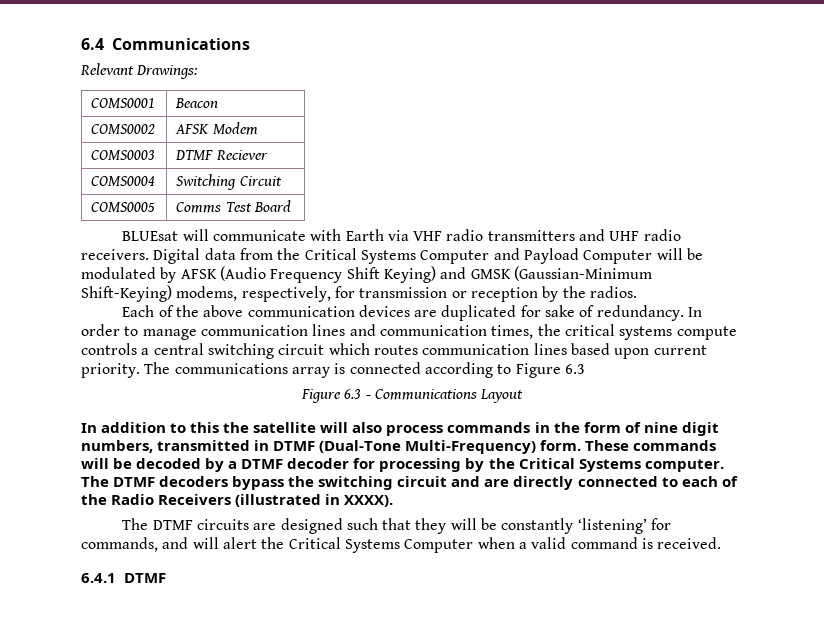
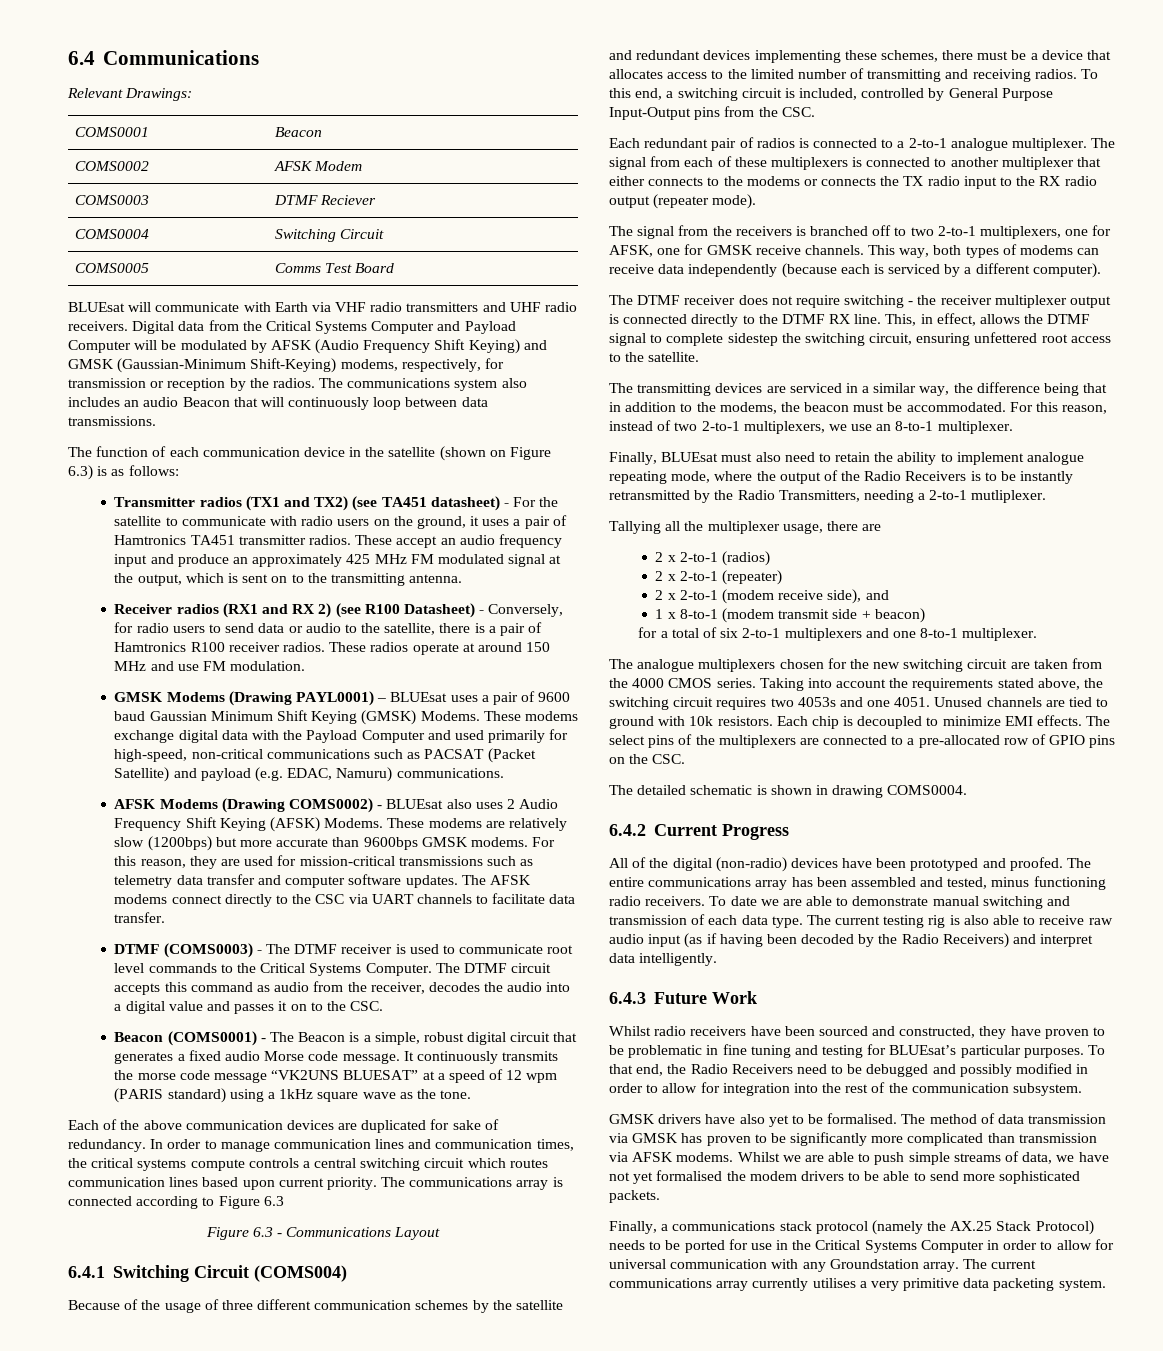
+ The communications system also includes an audio Beacon that will continuously loop between data transmissions.
+ The function of each communication device in the satellite (shown on Figure 6.3) is as follows:
+ Transmitter radios (TX1 and TX2) (see TA451 datasheet) - For the satellite to communicate with radio users on the ground, it uses a pair of Hamtronics TA451 transmitter radios. These accept an audio frequency input and produce an approximately 425 MHz FM modulated signal at the output, which is sent on to the transmitting antenna.
+ Receiver radios (RX1 and RX 2) (see R100 Datasheet) - Conversely, for radio users to send data or audio to the satellite, there is a pair of Hamtronics R100 receiver radios. These radios operate at around 150 MHz and use FM modulation.
+ GMSK Modems (Drawing PAYL0001) – BLUEsat uses a pair of 9600 baud Gaussian Minimum Shift Keying (GMSK) Modems. These modems exchange digital data with the Payload Computer and used primarily for high-speed, non-critical communications such as PACSAT (Packet Satellite) and payload (e.g. EDAC, Namuru) communications.
+ AFSK Modems (Drawing COMS0002) - BLUEsat also uses 2 Audio Frequency Shift Keying (AFSK) Modems. These modems are relatively slow (1200bps) but more accurate than 9600bps GMSK modems. For this reason, they are used for mission-critical transmissions such as telemetry data transfer and computer software updates. The AFSK modems connect directly to the CSC via UART channels to facilitate data transfer.
+ DTMF (COMS0003) - The DTMF receiver is used to communicate root level commands to the Critical Systems Computer. The DTMF circuit accepts this command as audio from the receiver, decodes the audio into a digital value and passes it on to the CSC.
+ Beacon (COMS0001) - The Beacon is a simple, robust digital circuit that generates a fixed audio Morse code message. It continuously transmits the morse code message “VK2UNS BLUESAT” at a speed of 12 wpm (PARIS standard) using a 1kHz square wave as the tone.
- In addition to this the satellite will also process commands in the form of nine digit numbers, transmitted in DTMF (Dual-Tone Multi-Frequency) form. These commands will be decoded by a DTMF decoder for processing by the Critical Systems computer. The DTMF decoders bypass the switching circuit and are directly connected to each of the Radio Receivers (illustrated in XXXX).
- The DTMF circuits are designed such that they will be constantly ‘listening’ for commands, and will alert the Critical Systems Computer when a valid command is received.
- 6.4.1 DTMF
+ 6.4.1 Switching Circuit (COMS004)
+ Because of the usage of three different communication schemes by the satellite and redundant devices implementing these schemes, there must be a device that allocates access to the limited number of transmitting and receiving radios. To this end, a switching circuit is included, controlled by General Purpose Input-Output pins from the CSC.
+ Each redundant pair of radios is connected to a 2-to-1 analogue multiplexer. The signal from each of these multiplexers is connected to another multiplexer that either connects to the modems or connects the TX radio input to the RX radio output (repeater mode).
+ The signal from the receivers is branched off to two 2-to-1 multiplexers, one for AFSK, one for GMSK receive channels. This way, both types of modems can receive data independently (because each is serviced by a different computer).
+ The DTMF receiver does not require switching - the receiver multiplexer output is connected directly to the DTMF RX line. This, in effect, allows the DTMF signal to complete sidestep the switching circuit, ensuring unfettered root access to the satellite.
+ The transmitting devices are serviced in a similar way, the difference being that in addition to the modems, the beacon must be accommodated. For this reason, instead of two 2-to-1 multiplexers, we use an 8-to-1 multiplexer.
+ Finally, BLUEsat must also need to retain the ability to implement analogue repeating mode, where the output of the Radio Receivers is to be instantly retransmitted by the Radio Transmitters, needing a 2-to-1 mutliplexer.
+ Tallying all the multiplexer usage, there are
+ 2 x 2-to-1 (radios)
+ 2 x 2-to-1 (repeater)
+ 2 x 2-to-1 (modem receive side), and
+ 1 x 8-to-1 (modem transmit side + beacon)
+ for a total of six 2-to-1 multiplexers and one 8-to-1 multiplexer.
+ The analogue multiplexers chosen for the new switching circuit are taken from the 4000 CMOS series. Taking into account the requirements stated above, the switching circuit requires two 4053s and one 4051. Unused channels are tied to ground with 10k resistors. Each chip is decoupled to minimize EMI effects. The select pins of the multiplexers are connected to a pre-allocated row of GPIO pins on the CSC.
+ The detailed schematic is shown in drawing COMS0004.
+ 6.4.2 Current Progress
+ All of the digital (non-radio) devices have been prototyped and proofed. The entire communications array has been assembled and tested, minus functioning radio receivers. To date we are able to demonstrate manual switching and transmission of each data type. The current testing rig is also able to receive raw audio input (as if having been decoded by the Radio Receivers) and interpret data intelligently.
+ 6.4.3 Future Work
+ Whilst radio receivers have been sourced and constructed, they have proven to be problematic in fine tuning and testing for BLUEsat’s particular purposes. To that end, the Radio Receivers need to be debugged and possibly modified in order to allow for integration into the rest of the communication subsystem.
+ GMSK drivers have also yet to be formalised. The method of data transmission via GMSK has proven to be significantly more complicated than transmission via AFSK modems. Whilst we are able to push simple streams of data, we have not yet formalised the modem drivers to be able to send more sophisticated packets.
+ Finally, a communications stack protocol (namely the AX.25 Stack Protocol) needs to be ported for use in the Critical Systems Computer in order to allow for universal communication with any Groundstation array. The current communications array currently utilises a very primitive data packeting system.

